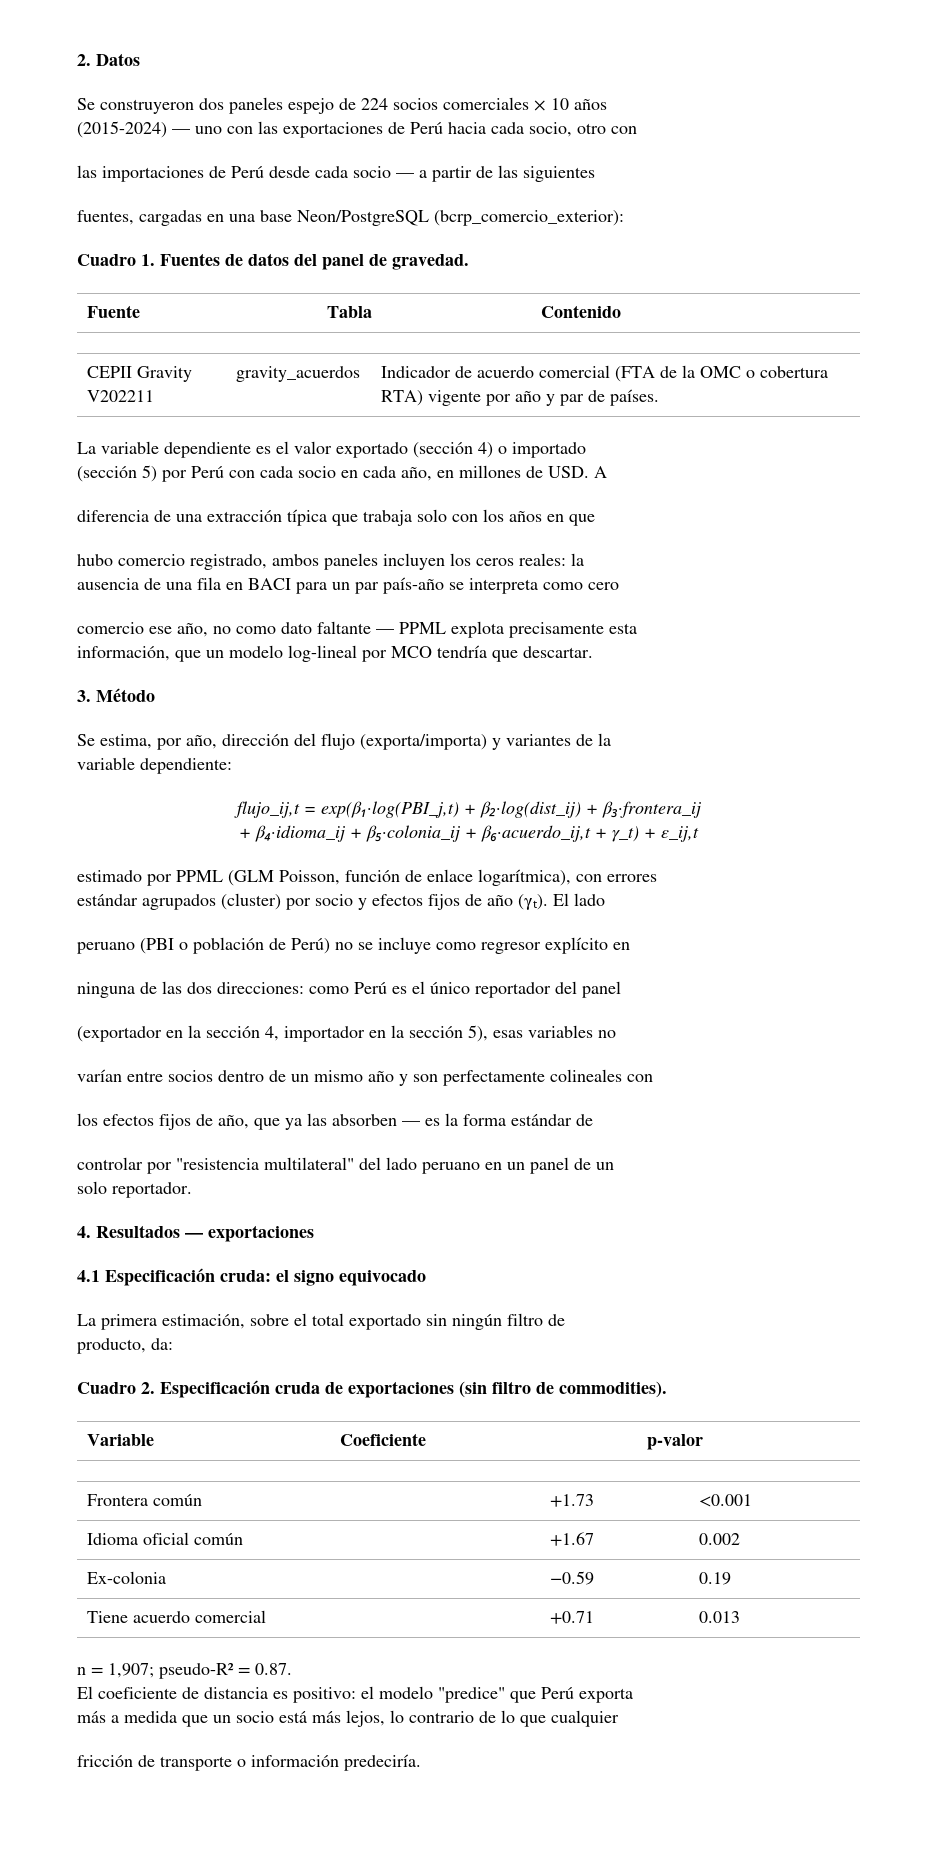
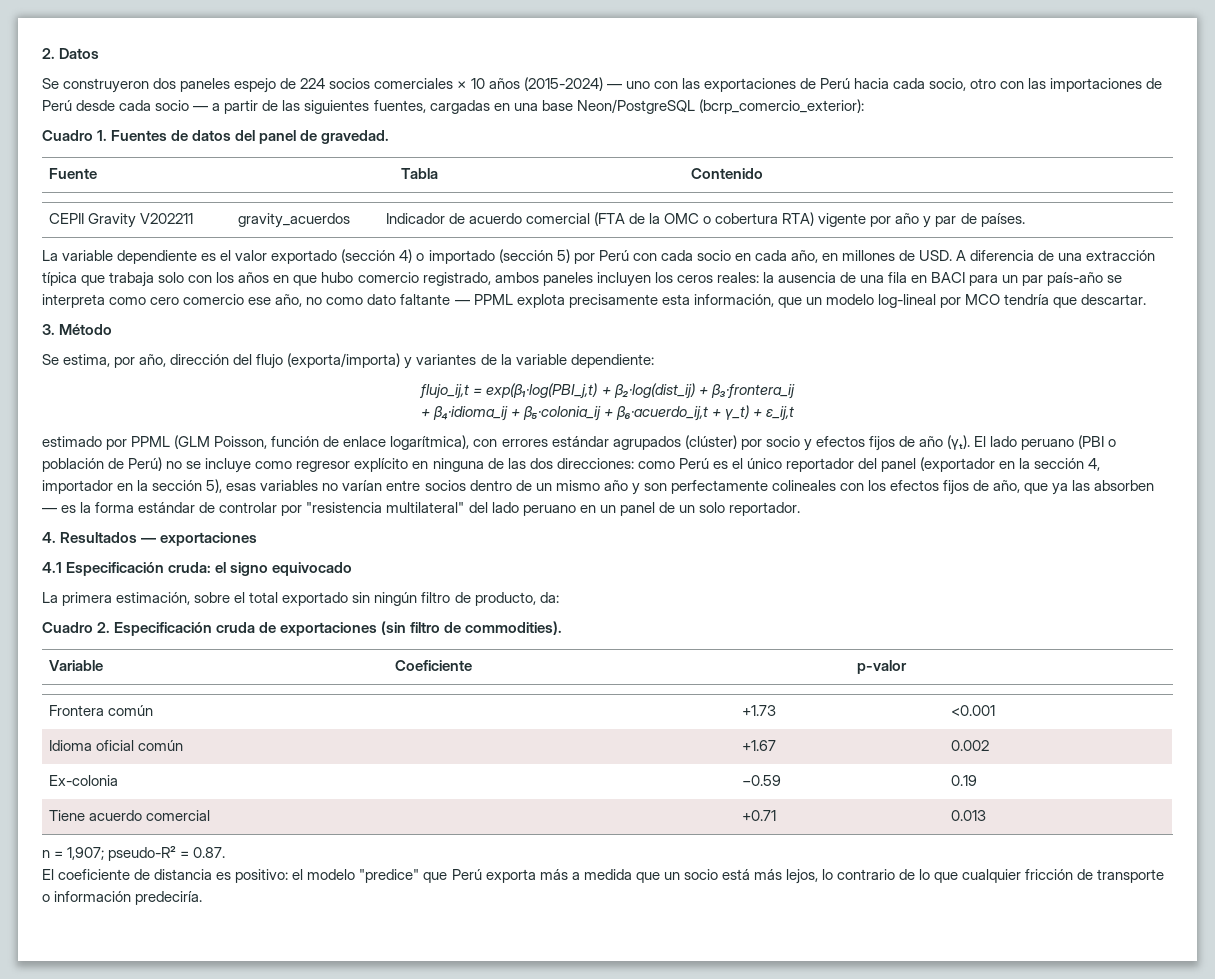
- Se construyeron dos paneles espejo de 224 socios comerciales × 10 años
- (2015-2024) — uno con las exportaciones de Perú hacia cada socio, otro con
- las importaciones de Perú desde cada socio — a partir de las siguientes
- fuentes, cargadas en una base Neon/PostgreSQL (bcrp_comercio_exterior):
+ Se construyeron dos paneles espejo de 224 socios comerciales × 10 años (2015-2024) — uno con las exportaciones de Perú hacia cada socio, otro con las importaciones de Perú desde cada socio — a partir de las siguientes fuentes, cargadas en una base Neon/PostgreSQL (bcrp_comercio_exterior):
- La variable dependiente es el valor exportado (sección 4) o importado
- (sección 5) por Perú con cada socio en cada año, en millones de USD. A
- diferencia de una extracción típica que trabaja solo con los años en que
- hubo comercio registrado, ambos paneles incluyen los ceros reales: la
- ausencia de una fila en BACI para un par país-año se interpreta como cero
- comercio ese año, no como dato faltante — PPML explota precisamente esta
- información, que un modelo log-lineal por MCO tendría que descartar.
+ La variable dependiente es el valor exportado (sección 4) o importado (sección 5) por Perú con cada socio en cada año, en millones de USD. A diferencia de una extracción típica que trabaja solo con los años en que hubo comercio registrado, ambos paneles incluyen los ceros reales: la ausencia de una fila en BACI para un par país-año se interpreta como cero comercio ese año, no como dato faltante — PPML explota precisamente esta información, que un modelo log-lineal por MCO tendría que descartar.
- Se estima, por año, dirección del flujo (exporta/importa) y variantes de la
- variable dependiente:
+ Se estima, por año, dirección del flujo (exporta/importa) y variantes de la variable dependiente:
- estimado por PPML (GLM Poisson, función de enlace logarítmica), con errores
- estándar agrupados (cluster) por socio y efectos fijos de año (γₜ).
+ estimado por PPML (GLM Poisson, función de enlace logarítmica), con errores estándar agrupados (clúster) por socio y efectos fijos de año (γₜ).
- El lado
- peruano (PBI o población de Perú) no se incluye como regresor explícito en
- ninguna de las dos direcciones:
+ El lado peruano (PBI o población de Perú) no se incluye como regresor explícito en ninguna de las dos direcciones:
- como Perú es el único reportador del panel
- (exportador en la sección 4, importador en la sección 5), esas variables no
- varían entre socios dentro de un mismo año y son perfectamente colineales con
- los efectos fijos de año, que ya las absorben — es la forma estándar de
- controlar por "resistencia multilateral" del lado peruano en un panel de un
- solo reportador.
+ como Perú es el único reportador del panel (exportador en la sección 4, importador en la sección 5), esas variables no varían entre socios dentro de un mismo año y son perfectamente colineales con los efectos fijos de año, que ya las absorben — es la forma estándar de controlar por "resistencia multilateral" del lado peruano en un panel de un solo reportador.
- La primera estimación, sobre el total exportado sin ningún filtro de
- producto, da:
+ La primera estimación, sobre el total exportado sin ningún filtro de producto, da:
- El coeficiente de distancia es positivo: el modelo "predice" que Perú exporta
- más a medida que un socio está más lejos, lo contrario de lo que cualquier
- fricción de transporte o información predeciría.
+ El coeficiente de distancia es positivo: el modelo "predice" que Perú exporta más a medida que un socio está más lejos, lo contrario de lo que cualquier fricción de transporte o información predeciría.

